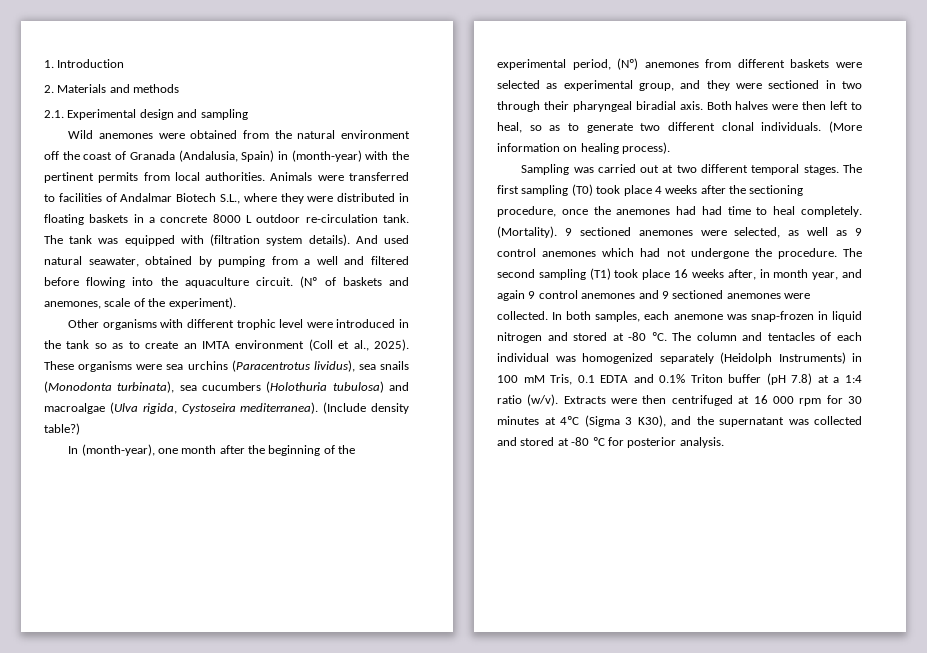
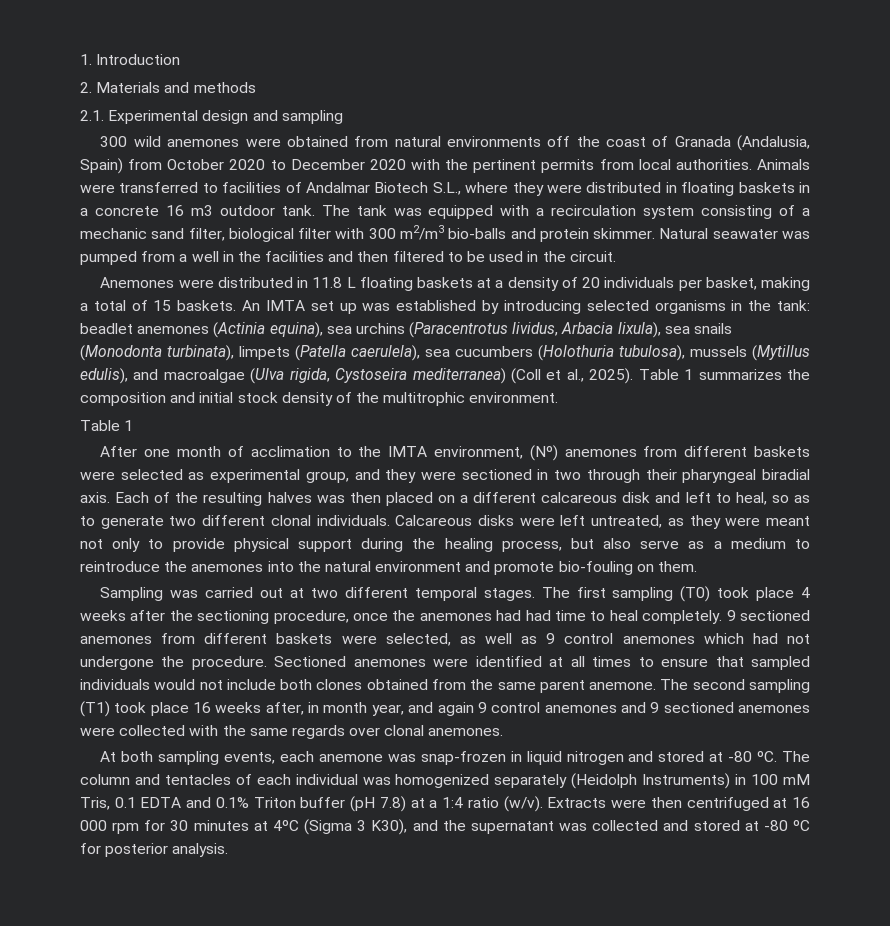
- Wild anemones were obtained from the natural environment off the coast of Granada (Andalusia, Spain) in (month-year) with the pertinent permits from local authorities.
+ 300 wild anemones were obtained from natural environments off the coast of Granada (Andalusia, Spain) from October 2020 to December 2020 with the pertinent permits from local authorities.
- Animals were transferred to facilities of Andalmar Biotech S.L., where they were distributed in floating baskets in a concrete 8000 L outdoor re-circulation tank.
+ Animals were transferred to facilities of Andalmar Biotech S.L., where they were distributed in floating baskets in a concrete 16 m3 outdoor tank.
- The tank was equipped with (filtration system details). And used natural seawater, obtained by pumping from a well and filtered before flowing into the aquaculture circuit. (Nº of baskets and anemones, scale of the experiment).
- Other organisms with different trophic level were introduced in the tank so as to create an IMTA environment (Coll et al., 2025). These organisms were sea urchins (Paracentrotus lividus), sea snails (Monodonta turbinata), sea cucumbers (Holothuria tubulosa) and macroalgae (Ulva rigida, Cystoseira mediterranea). (Include density table?)
- In (month-year), one month after the beginning of the experimental period, (Nº) anemones from different baskets were selected as experimental group, and they were sectioned in two through their pharyngeal biradial axis.
+ The tank was equipped with a recirculation system consisting of a mechanic sand filter, biological filter with 300 m2/m3 bio-balls and protein skimmer. Natural seawater was pumped from a well in the facilities and then filtered to be used in the circuit.
+ Anemones were distributed in 11.8 L floating baskets at a density of 20 individuals per basket, making a total of 15 baskets. An IMTA set up was established by introducing selected organisms in the tank: beadlet anemones (Actinia equina), sea urchins (Paracentrotus lividus, Arbacia lixula), sea snails (Monodonta turbinata), limpets (Patella caerulela), sea cucumbers (Holothuria tubulosa), mussels (Mytillus edulis), and macroalgae (Ulva rigida, Cystoseira mediterranea) (Coll et al., 2025). Table 1 summarizes the composition and initial stock density of the multitrophic environment.
+ Table 1
+ After one month of acclimation to the IMTA environment, (Nº) anemones from different baskets were selected as experimental group, and they were sectioned in two through their pharyngeal biradial axis.
- Both halves were then left to heal, so as to generate two different clonal individuals.
+ Each of the resulting halves was then placed on a different calcareous disk and left to heal, so as to generate two different clonal individuals.
- (More information on healing process).
+ Calcareous disks were left untreated, as they were meant not only to provide physical support during the healing process, but also serve as a medium to reintroduce the anemones into the natural environment and promote bio-fouling on them.
- (Mortality). 9 sectioned anemones were selected, as well as 9 control anemones which had not undergone the procedure.
+ 9 sectioned anemones from different baskets were selected, as well as 9 control anemones which had not undergone the procedure.
+ Sectioned anemones were identified at all times to ensure that sampled individuals would not include both clones obtained from the same parent anemone.
- The second sampling (T1) took place 16 weeks after, in month year, and again 9 control anemones and 9 sectioned anemones were collected. In both samples, each anemone was snap-frozen in liquid nitrogen and stored at -80 ºC.
+ The second sampling (T1) took place 16 weeks after, in month year, and again 9 control anemones and 9 sectioned anemones were collected with the same regards over clonal anemones.
+ At both sampling events, each anemone was snap-frozen in liquid nitrogen and stored at -80 ºC.

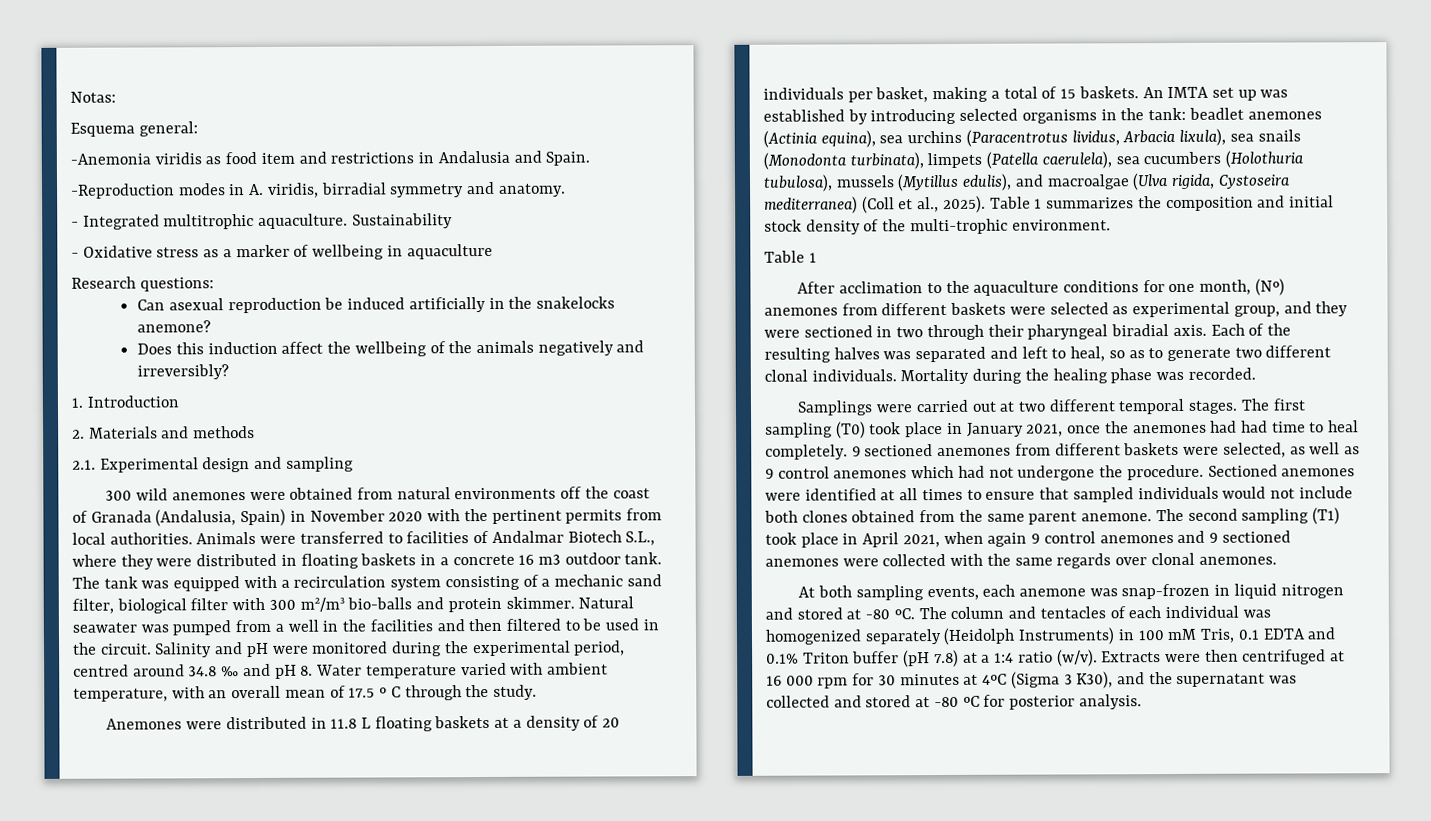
+ Notas:
+ Esquema general:
+ -Anemonia viridis as food item and restrictions in Andalusia and Spain.
+ -Reproduction modes in A. viridis, birradial symmetry and anatomy.
+ - Integrated multitrophic aquaculture. Sustainability
+ - Oxidative stress as a marker of wellbeing in aquaculture
+ Research questions:
+ Can asexual reproduction be induced artificially in the snakelocks anemone?
+ Does this induction affect the wellbeing of the animals negatively and irreversibly?
- 300 wild anemones were obtained from natural environments off the coast of Granada (Andalusia, Spain) from October 2020 to December 2020 with the pertinent permits from local authorities.
+ 300 wild anemones were obtained from natural environments off the coast of Granada (Andalusia, Spain) in November 2020 with the pertinent permits from local authorities.
+ Salinity and pH were monitored during the experimental period, centred around 34.8 ‰ and pH 8. Water temperature varied with ambient temperature, with an overall mean of 17.5 º C through the study.
- Table 1 summarizes the composition and initial stock density of the multitrophic environment.
+ Table 1 summarizes the composition and initial stock density of the multi-trophic environment.
- After one month of acclimation to the IMTA environment, (Nº) anemones from different baskets were selected as experimental group, and they were sectioned in two through their pharyngeal biradial axis.
+ After acclimation to the aquaculture conditions for one month, (Nº) anemones from different baskets were selected as experimental group, and they were sectioned in two through their pharyngeal biradial axis.
- Each of the resulting halves was then placed on a different calcareous disk and left to heal, so as to generate two different clonal individuals.
+ Each of the resulting halves was separated and left to heal, so as to generate two different clonal individuals.
- Calcareous disks were left untreated, as they were meant not only to provide physical support during the healing process, but also serve as a medium to reintroduce the anemones into the natural environment and promote bio-fouling on them.
- Sampling was carried out at two different temporal stages.
+ Mortality during the healing phase was recorded.
+ Samplings were carried out at two different temporal stages.
- The first sampling (T0) took place 4 weeks after the sectioning procedure, once the anemones had had time to heal completely.
+ The first sampling (T0) took place in January 2021, once the anemones had had time to heal completely.
- The second sampling (T1) took place 16 weeks after, in month year, and again 9 control anemones and 9 sectioned anemones were collected with the same regards over clonal anemones.
+ The second sampling (T1) took place in April 2021, when again 9 control anemones and 9 sectioned anemones were collected with the same regards over clonal anemones.

